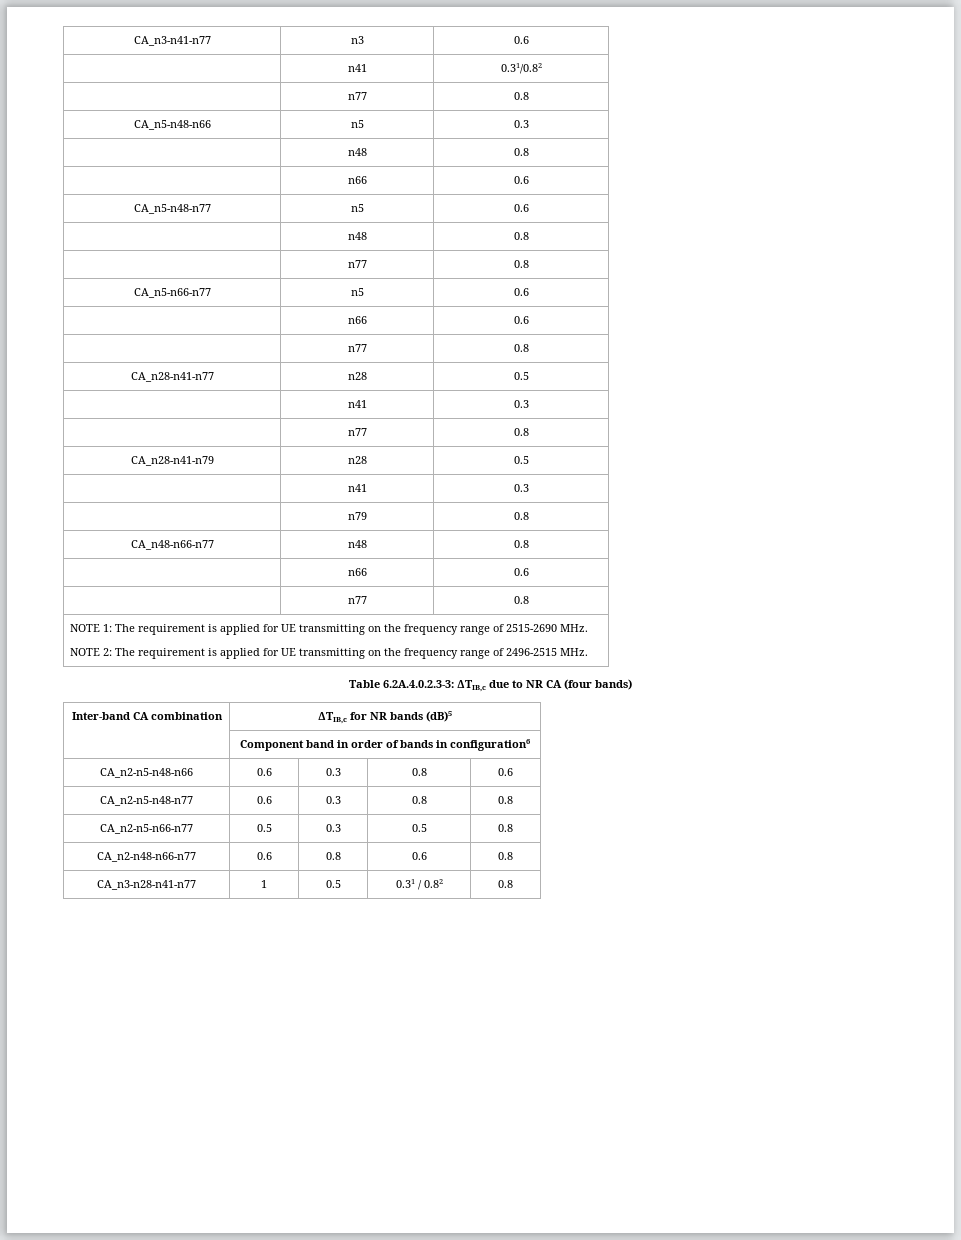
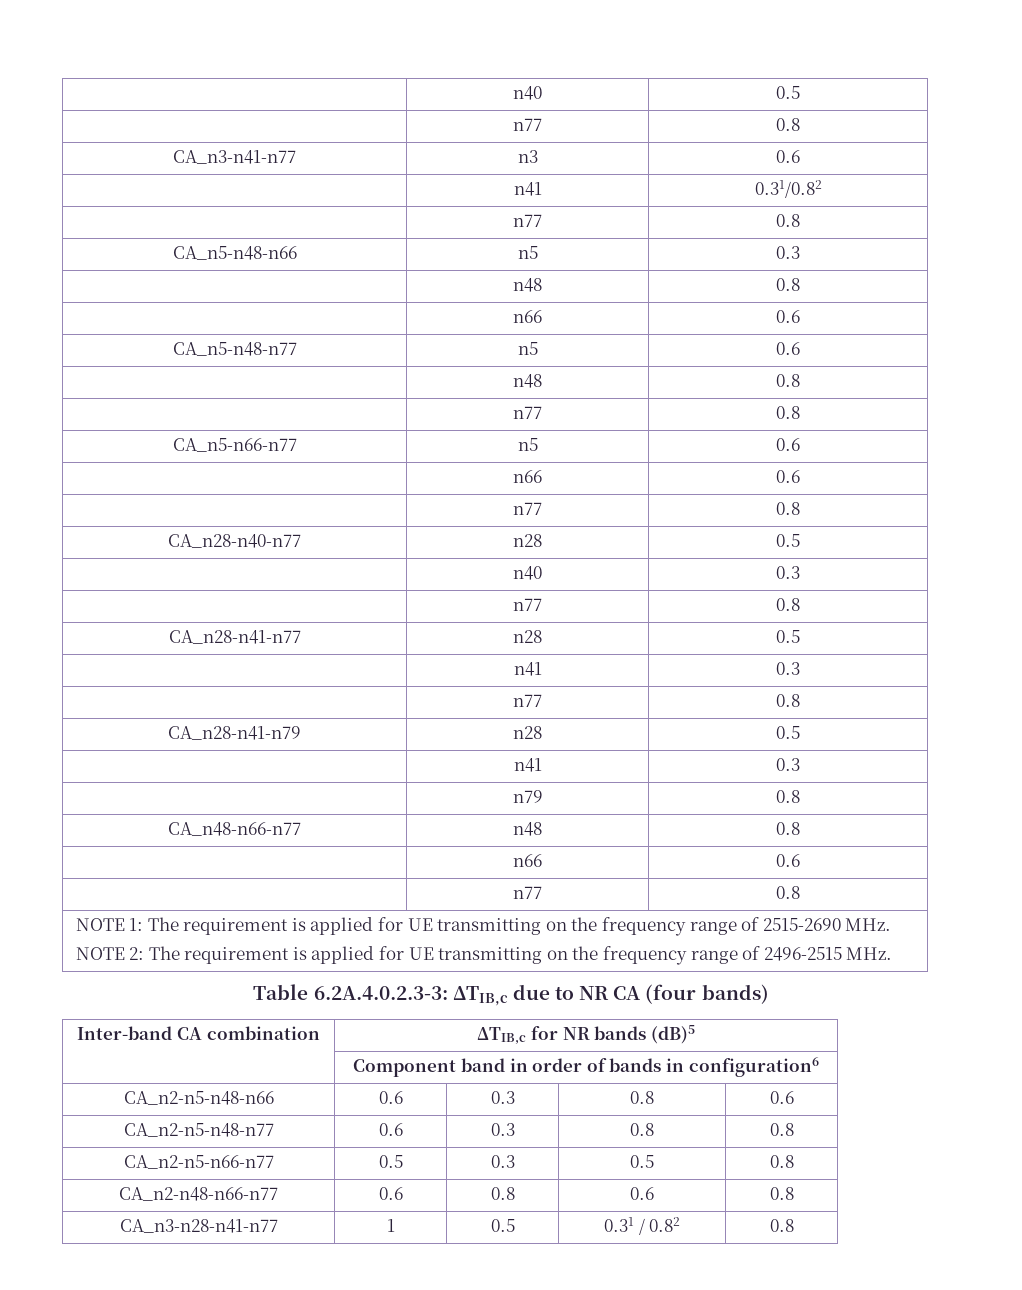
+ | n40 | 0.5
+ | n77 | 0.8
+ CA_n28-n40-n77 | n28 | 0.5
+ | n40 | 0.3
+ | n77 | 0.8

